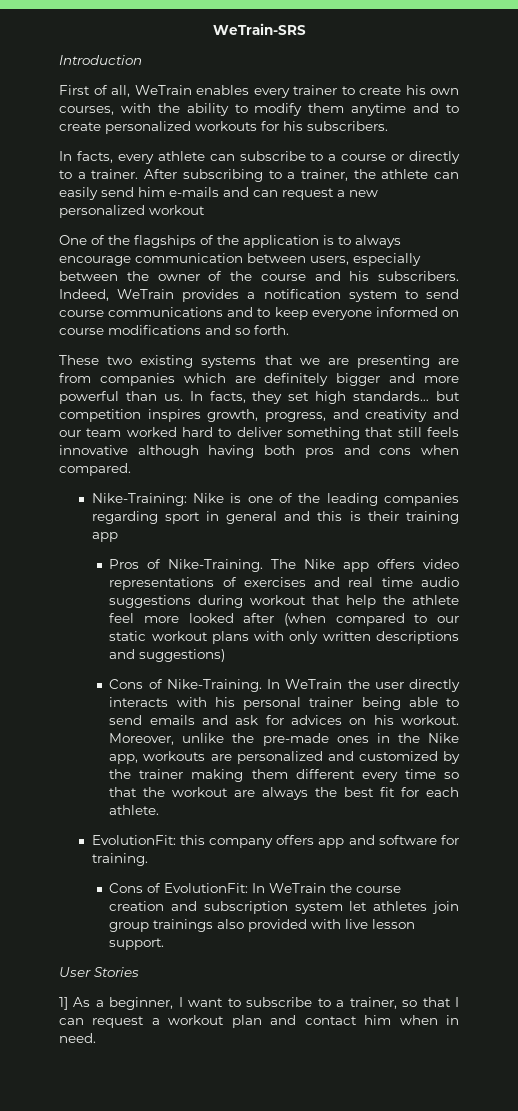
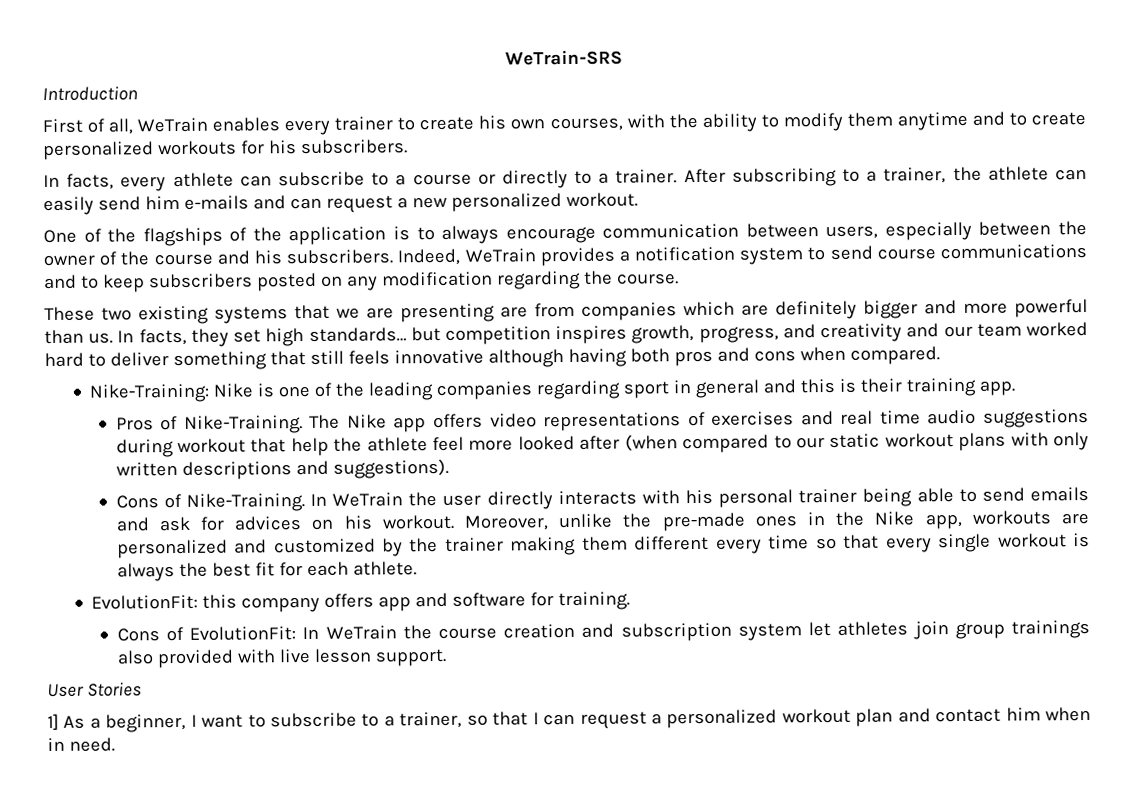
- After subscribing to a trainer, the athlete can easily send him e-mails and can request a new personalized workout
+ After subscribing to a trainer, the athlete can easily send him e-mails and can request a new personalized workout.
- Indeed, WeTrain provides a notification system to send course communications and to keep everyone informed on course modifications and so forth.
+ Indeed, WeTrain provides a notification system to send course communications and to keep subscribers posted on any modification regarding the course.
- Nike-Training: Nike is one of the leading companies regarding sport in general and this is their training app
+ Nike-Training: Nike is one of the leading companies regarding sport in general and this is their training app.
- The Nike app offers video representations of exercises and real time audio suggestions during workout that help the athlete feel more looked after (when compared to our static workout plans with only written descriptions and suggestions)
+ The Nike app offers video representations of exercises and real time audio suggestions during workout that help the athlete feel more looked after (when compared to our static workout plans with only written descriptions and suggestions).
- Moreover, unlike the pre-made ones in the Nike app, workouts are personalized and customized by the trainer making them different every time so that the workout are always the best fit for each athlete.
+ Moreover, unlike the pre-made ones in the Nike app, workouts are personalized and customized by the trainer making them different every time so that every single workout is always the best fit for each athlete.
- 1] As a beginner, I want to subscribe to a trainer, so that I can request a workout plan and contact him when in need.
+ 1] As a beginner, I want to subscribe to a trainer, so that I can request a personalized workout plan and contact him when in need.

